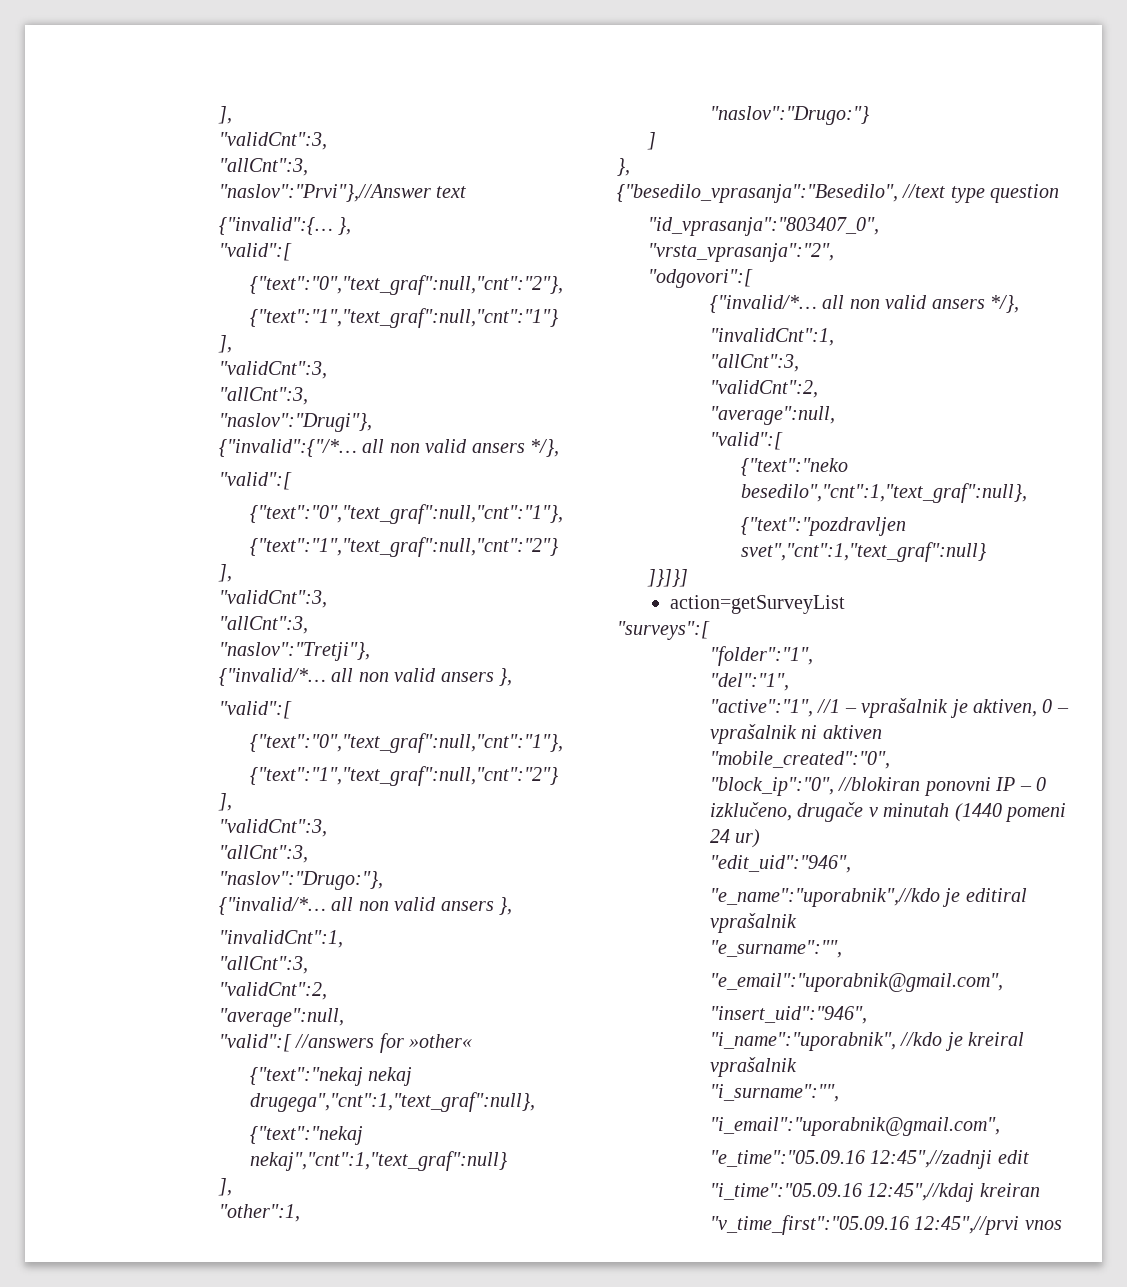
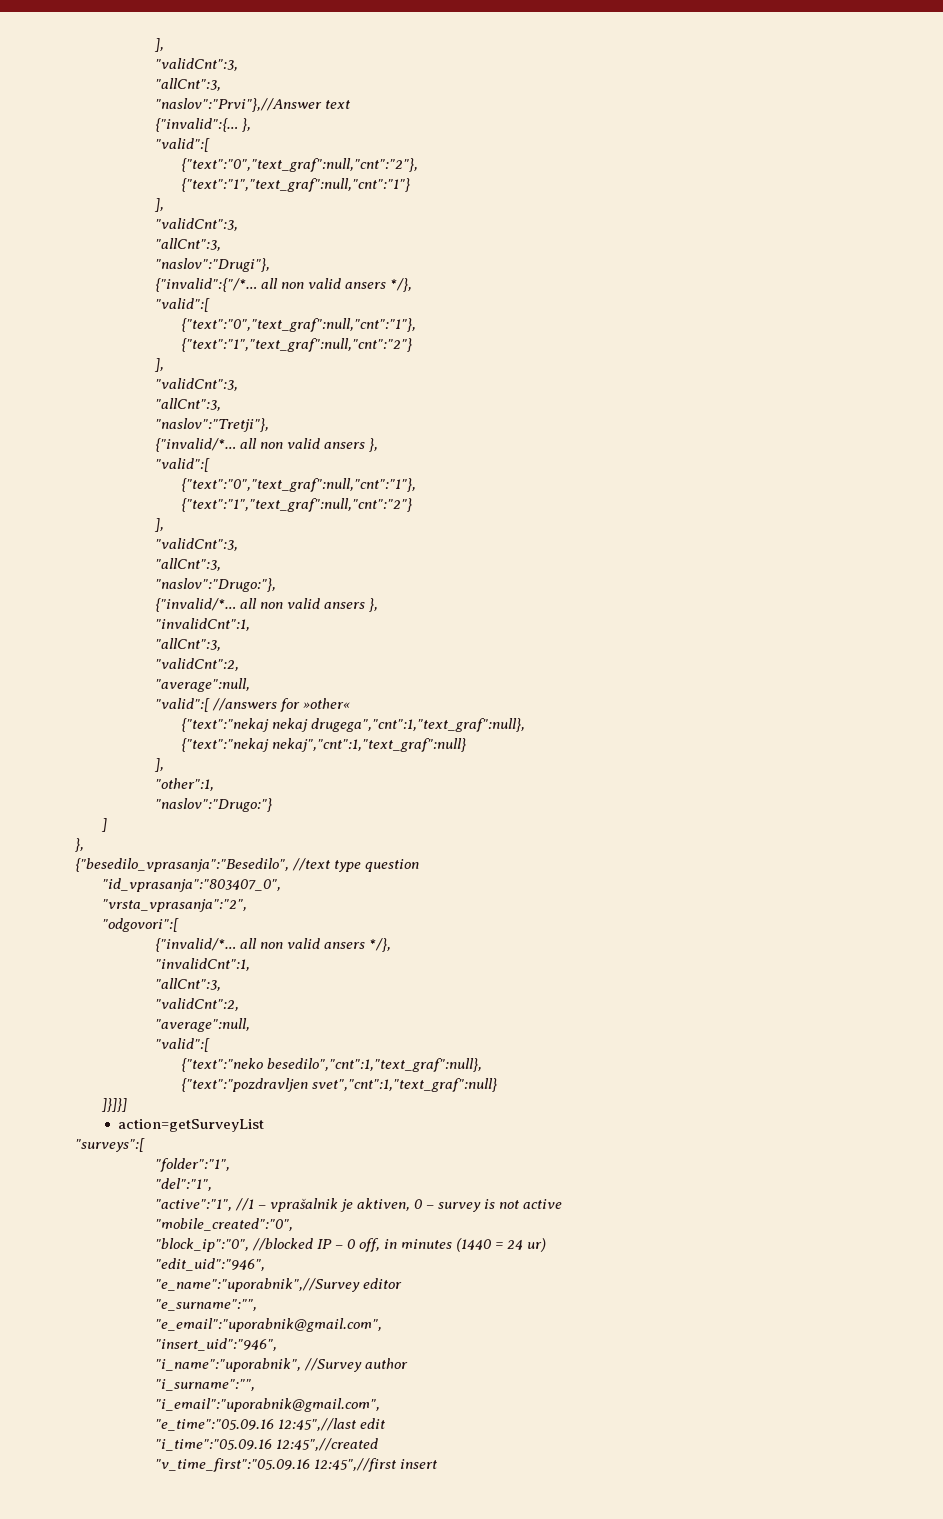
- "active":"1", //1 – vprašalnik je aktiven, 0 – vprašalnik ni aktiven
+ "active":"1", //1 – vprašalnik je aktiven, 0 – survey is not active
- "block_ip":"0", //blokiran ponovni IP – 0 izklučeno, drugače v minutah (1440 pomeni 24 ur)
+ "block_ip":"0", //blocked IP – 0 off, in minutes (1440 = 24 ur)
- "e_name":"uporabnik",//kdo je editiral vprašalnik
+ "e_name":"uporabnik",//Survey editor
- "i_name":"uporabnik", //kdo je kreiral vprašalnik
+ "i_name":"uporabnik", //Survey author
- "e_time":"05.09.16 12:45",//zadnji edit
+ "e_time":"05.09.16 12:45",//last edit
- "i_time":"05.09.16 12:45",//kdaj kreiran
+ "i_time":"05.09.16 12:45",//created
- "v_time_first":"05.09.16 12:45",//prvi vnos
+ "v_time_first":"05.09.16 12:45",//first insert

